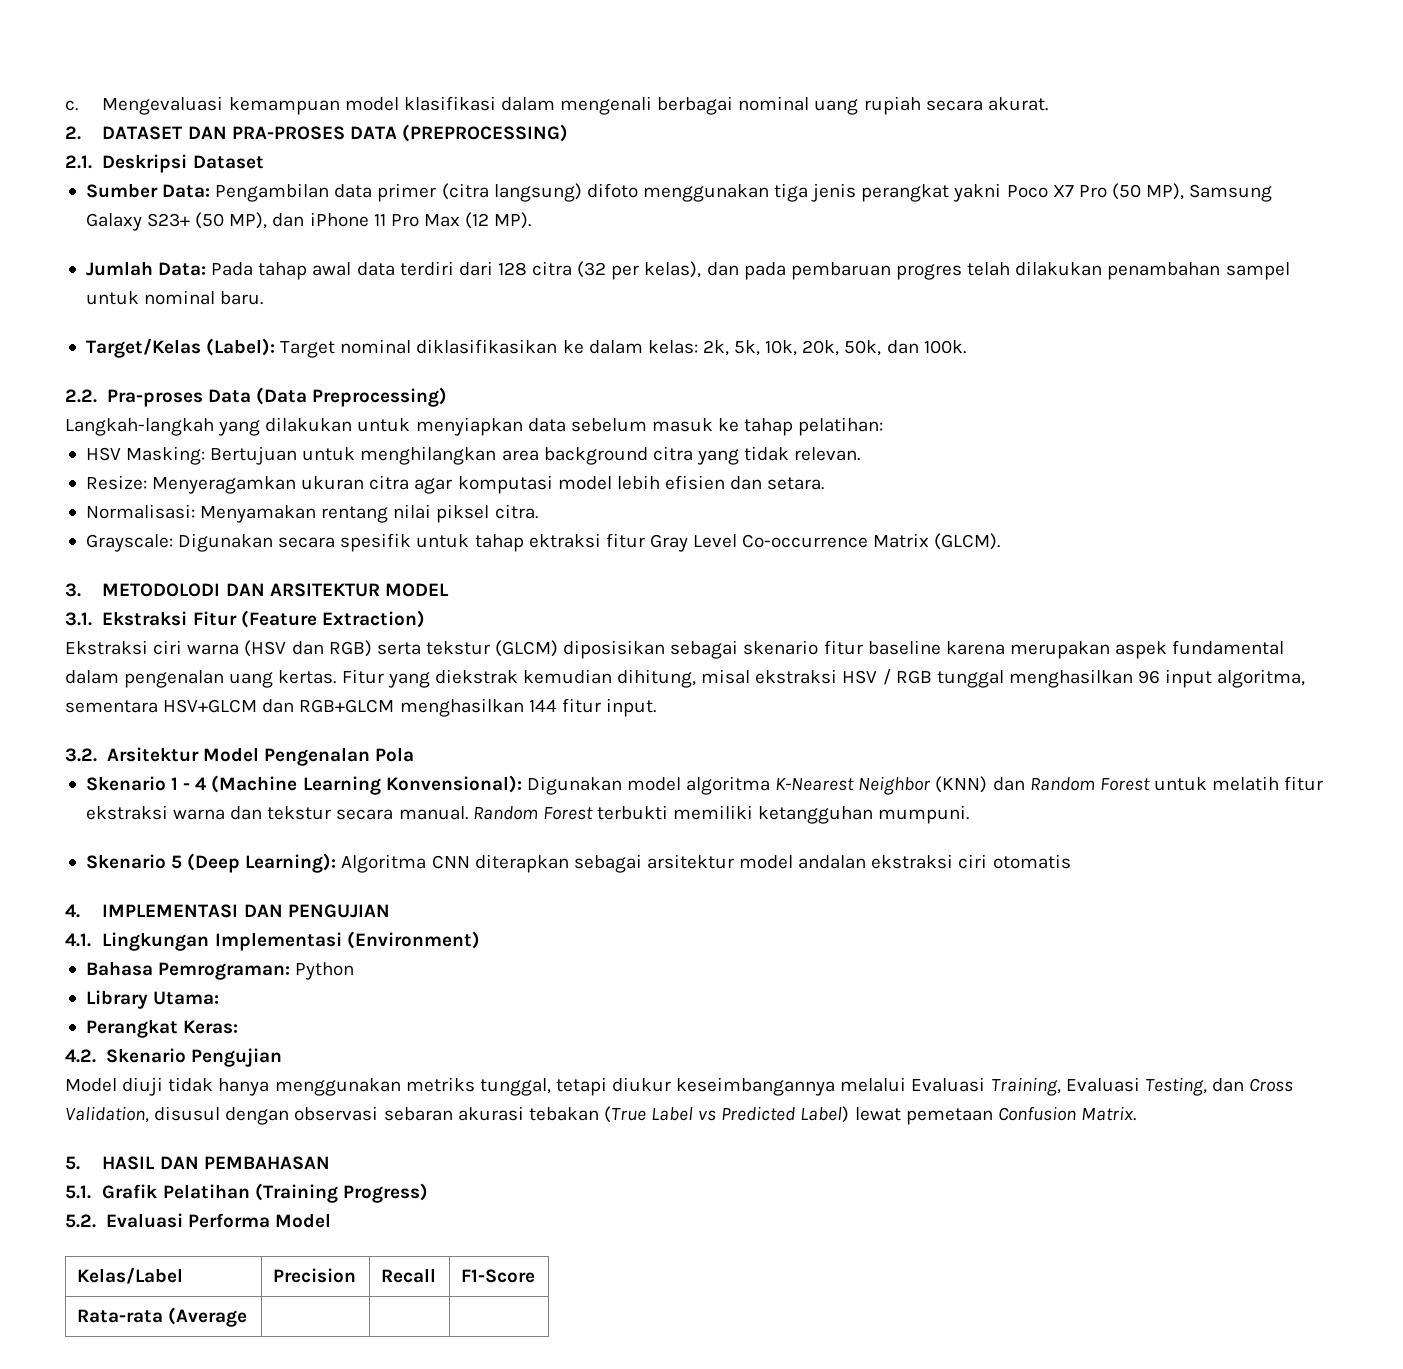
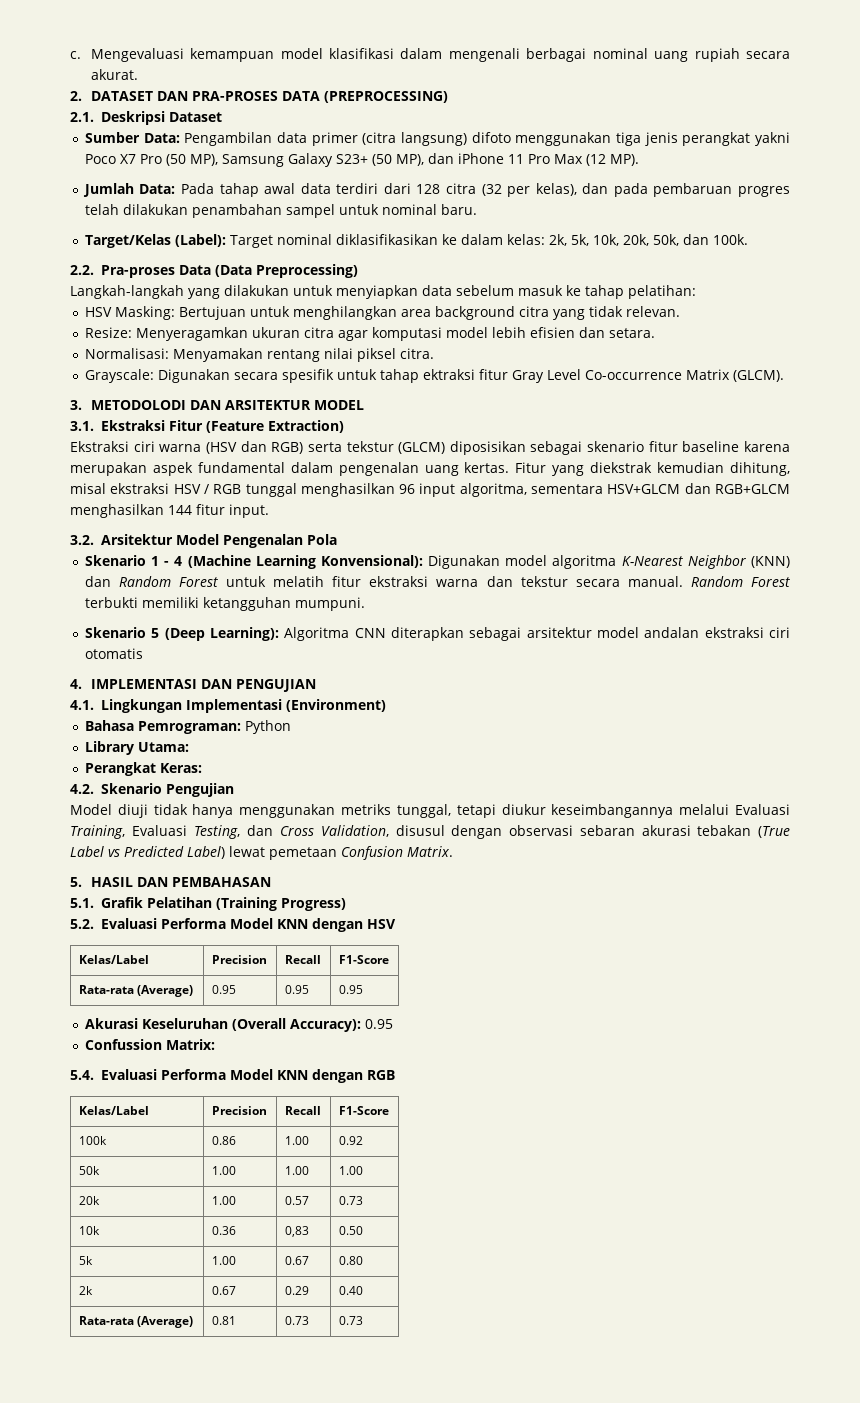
- 5.2. Evaluasi Performa Model
+ 5.2. Evaluasi Performa Model KNN dengan HSV
- Rata-rata (Average | | |
+ Rata-rata (Average) | 0.95 | 0.95 | 0.95
+ Akurasi Keseluruhan (Overall Accuracy): 0.95
+ Confussion Matrix:
+ 5.4. Evaluasi Performa Model KNN dengan RGB
+ Kelas/Label | Precision | Recall | F1-Score
+ 100k | 0.86 | 1.00 | 0.92
+ 50k | 1.00 | 1.00 | 1.00
+ 20k | 1.00 | 0.57 | 0.73
+ 10k | 0.36 | 0,83 | 0.50
+ 5k | 1.00 | 0.67 | 0.80
+ 2k | 0.67 | 0.29 | 0.40
+ Rata-rata (Average) | 0.81 | 0.73 | 0.73

